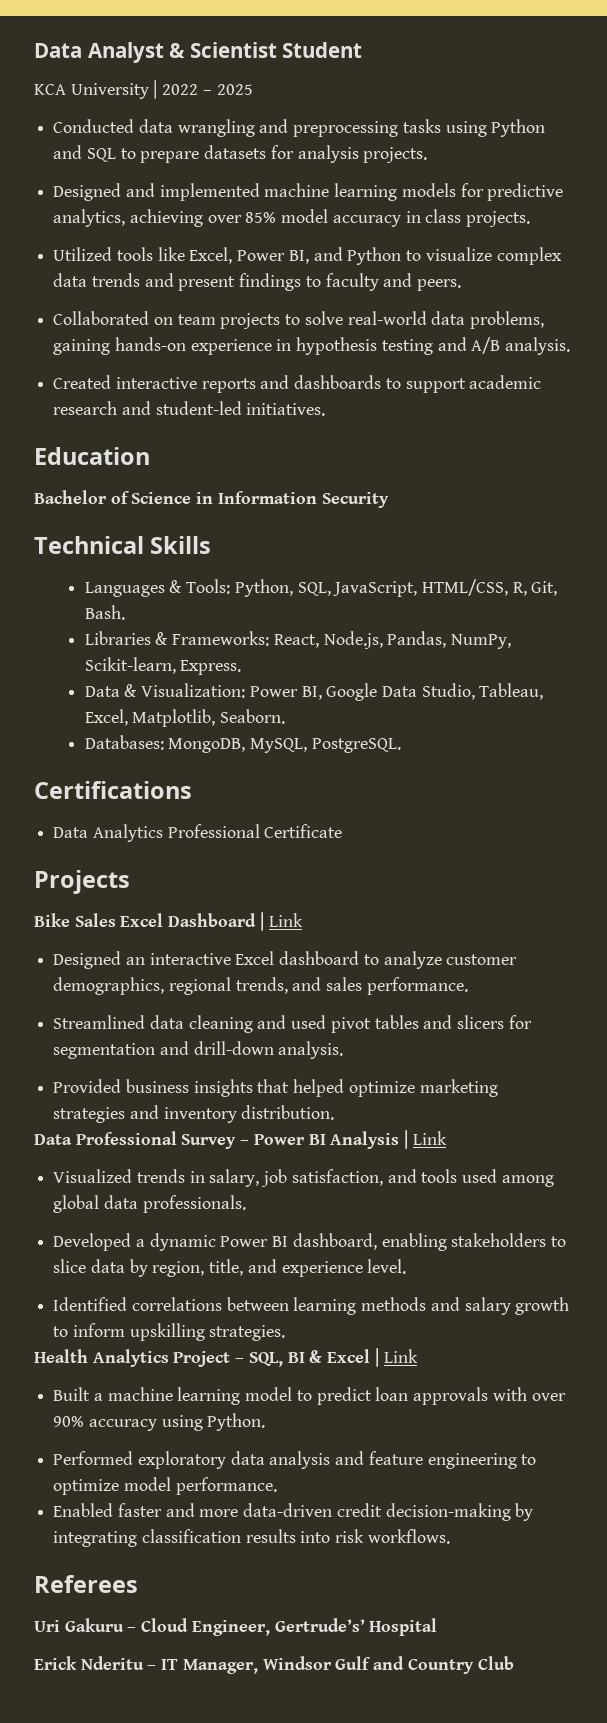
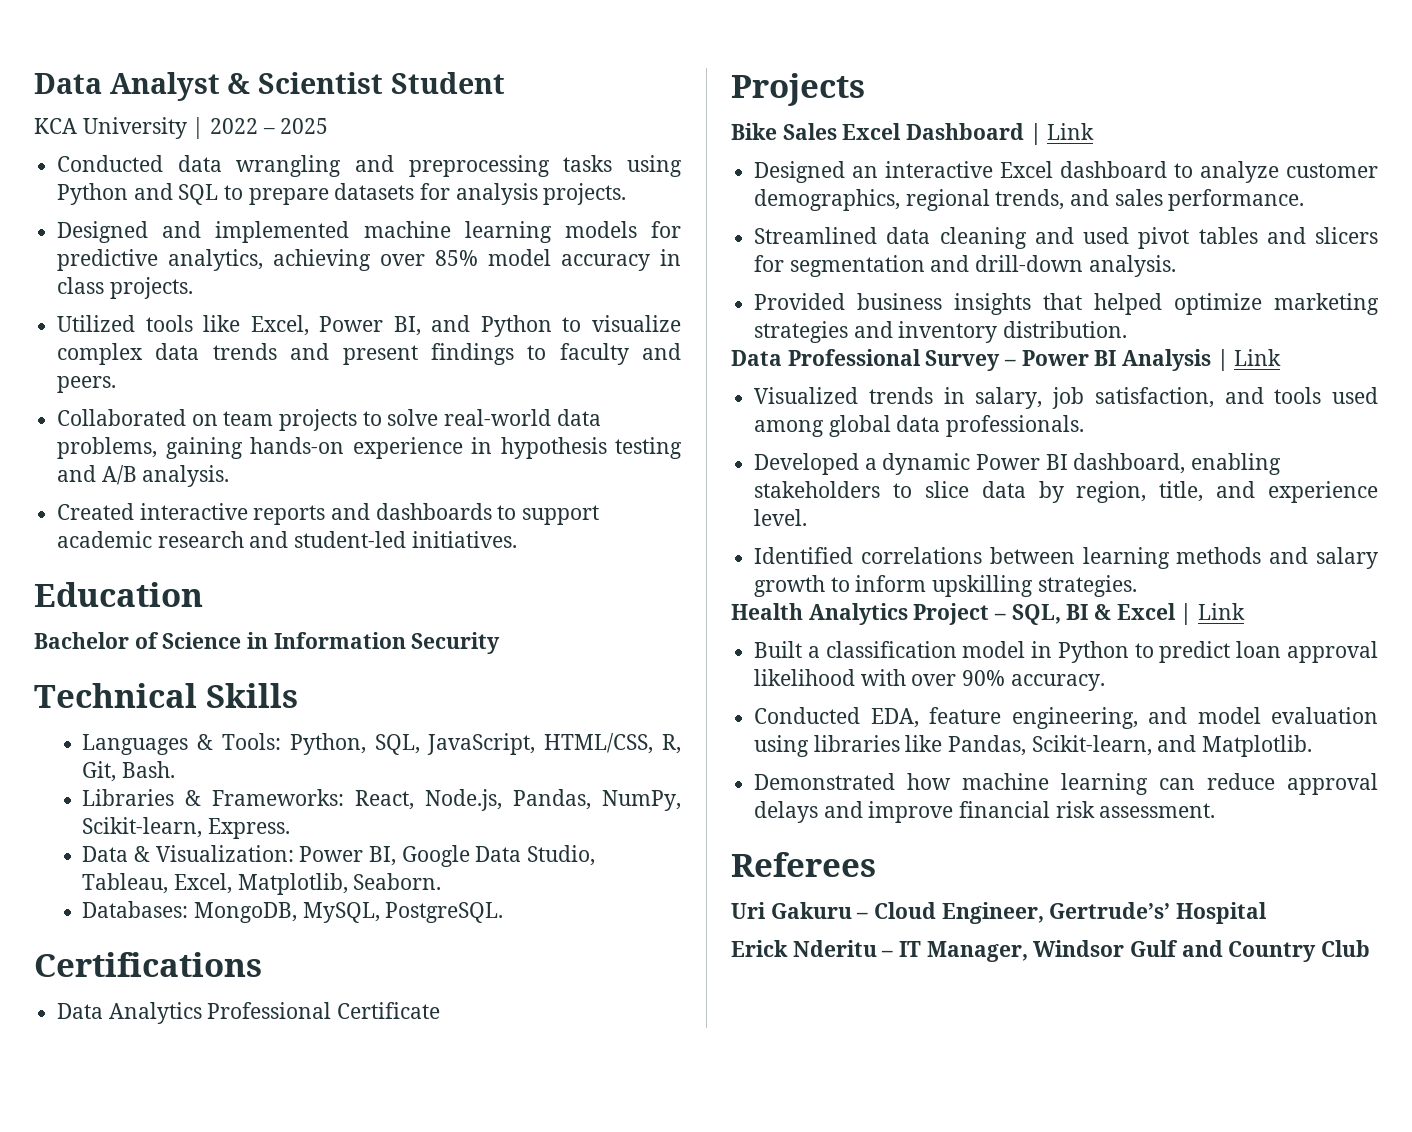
- Built a machine learning model to predict loan approvals with over 90% accuracy using Python.
- Performed exploratory data analysis and feature engineering to optimize model performance.
- Enabled faster and more data-driven credit decision-making by integrating classification results into risk workflows.
+ Built a classification model in Python to predict loan approval likelihood with over 90% accuracy.
+ Conducted EDA, feature engineering, and model evaluation using libraries like Pandas, Scikit-learn, and Matplotlib.
+ Demonstrated how machine learning can reduce approval delays and improve financial risk assessment.

